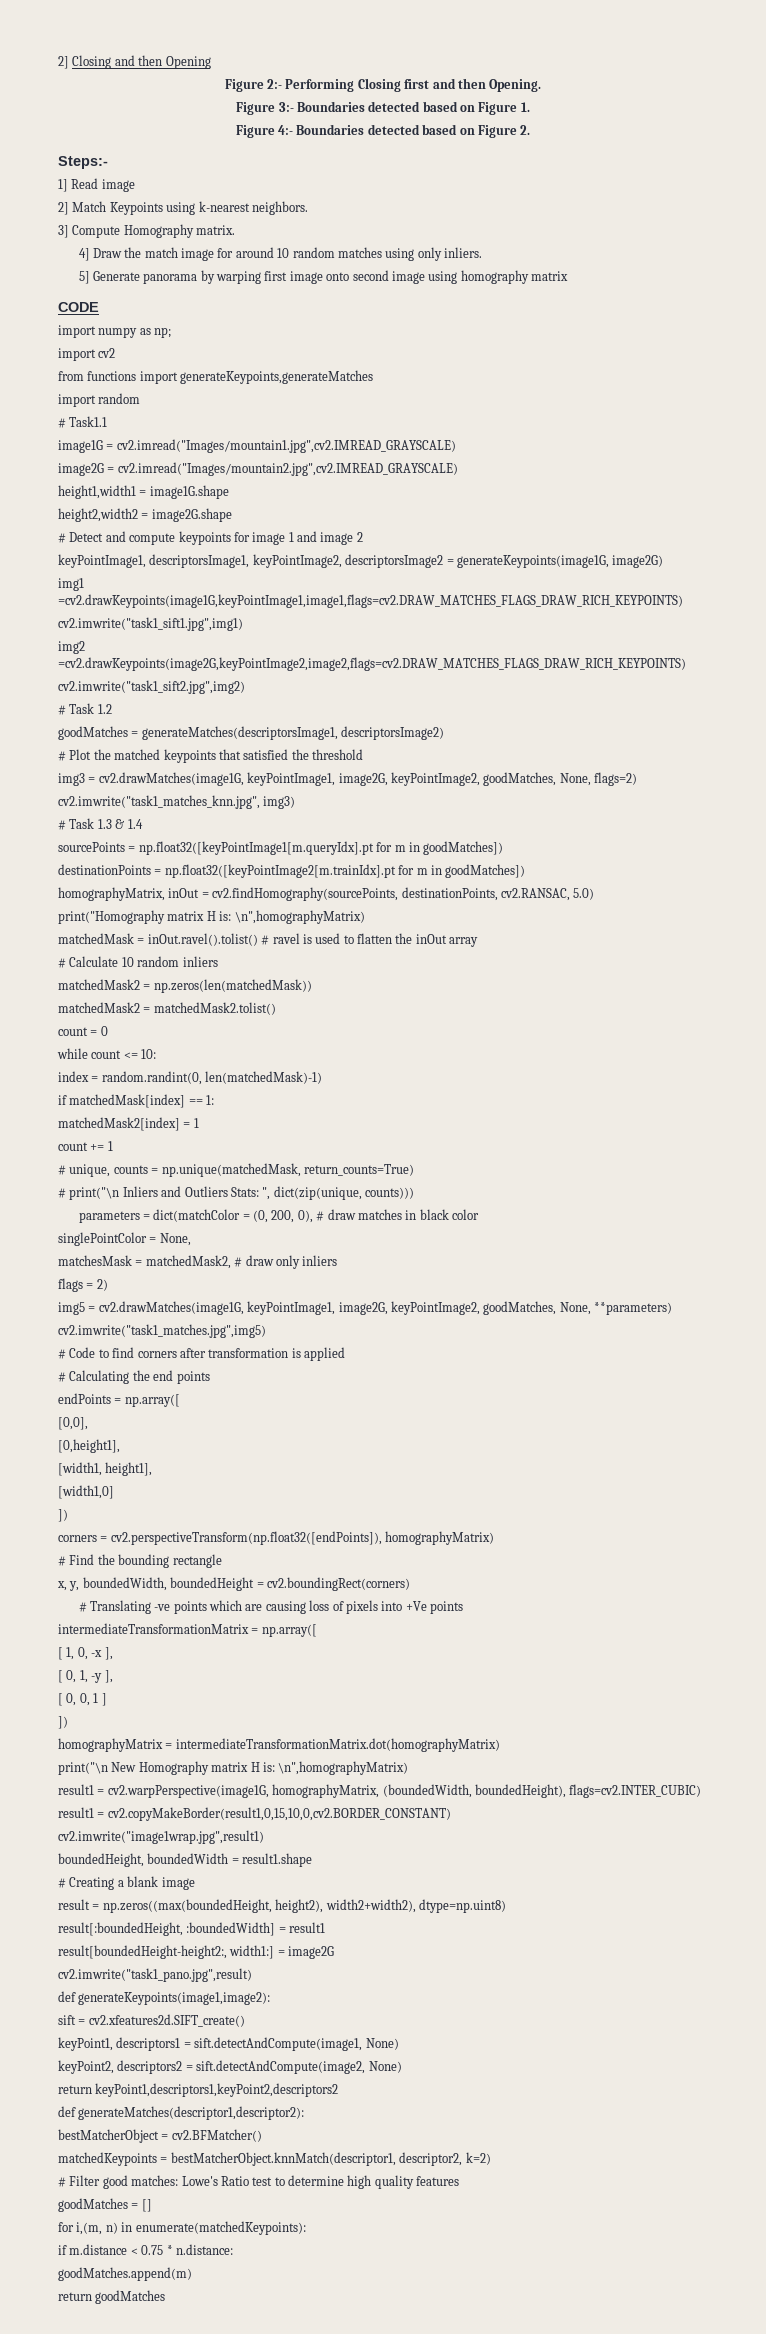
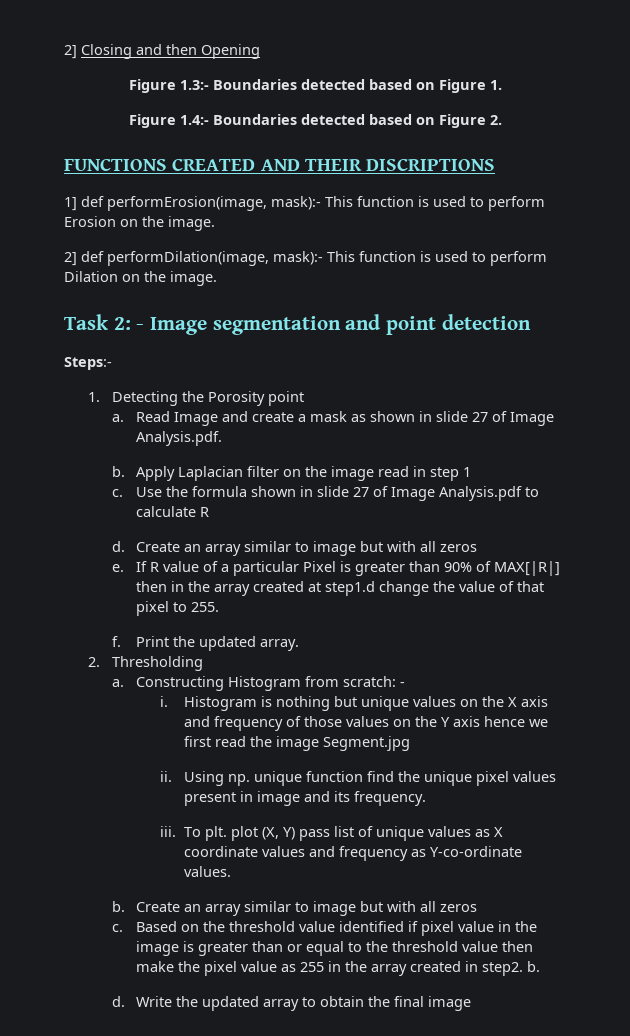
- Figure 2:- Performing Closing first and then Opening.
- Figure 3:- Boundaries detected based on Figure 1.
+ Figure 1.3:- Boundaries detected based on Figure 1.
- Figure 4:- Boundaries detected based on Figure 2.
+ Figure 1.4:- Boundaries detected based on Figure 2.
+ FUNCTIONS CREATED AND THEIR DISCRIPTIONS
+ 1] def performErosion(image, mask):- This function is used to perform Erosion on the image.
+ 2] def performDilation(image, mask):- This function is used to perform Dilation on the image.
+ Task 2: - Image segmentation and point detection
  Steps:-
- 1] Read image
- 2] Match Keypoints using k-nearest neighbors.
- 3] Compute Homography matrix.
- 4] Draw the match image for around 10 random matches using only inliers.
- 5] Generate panorama by warping first image onto second image using homography matrix
- CODE
- import numpy as np;
- import cv2
- from functions import generateKeypoints,generateMatches
- import random
- # Task1.1
- image1G = cv2.imread("Images/mountain1.jpg",cv2.IMREAD_GRAYSCALE)
- image2G = cv2.imread("Images/mountain2.jpg",cv2.IMREAD_GRAYSCALE)
- height1,width1 = image1G.shape
- height2,width2 = image2G.shape
- # Detect and compute keypoints for image 1 and image 2
- keyPointImage1, descriptorsImage1, keyPointImage2, descriptorsImage2 = generateKeypoints(image1G, image2G)
- img1 =cv2.drawKeypoints(image1G,keyPointImage1,image1,flags=cv2.DRAW_MATCHES_FLAGS_DRAW_RICH_KEYPOINTS)
- cv2.imwrite("task1_sift1.jpg",img1)
- img2 =cv2.drawKeypoints(image2G,keyPointImage2,image2,flags=cv2.DRAW_MATCHES_FLAGS_DRAW_RICH_KEYPOINTS)
- cv2.imwrite("task1_sift2.jpg",img2)
- # Task 1.2
- goodMatches = generateMatches(descriptorsImage1, descriptorsImage2)
- # Plot the matched keypoints that satisfied the threshold
- img3 = cv2.drawMatches(image1G, keyPointImage1, image2G, keyPointImage2, goodMatches, None, flags=2)
- cv2.imwrite("task1_matches_knn.jpg", img3)
- # Task 1.3 & 1.4
- sourcePoints = np.float32([keyPointImage1[m.queryIdx].pt for m in goodMatches])
- destinationPoints = np.float32([keyPointImage2[m.trainIdx].pt for m in goodMatches])
- homographyMatrix, inOut = cv2.findHomography(sourcePoints, destinationPoints, cv2.RANSAC, 5.0)
- print("Homography matrix H is: \n",homographyMatrix)
- matchedMask = inOut.ravel().tolist() # ravel is used to flatten the inOut array
- # Calculate 10 random inliers
- matchedMask2 = np.zeros(len(matchedMask))
- matchedMask2 = matchedMask2.tolist()
- count = 0
- while count <= 10:
- index = random.randint(0, len(matchedMask)-1)
- if matchedMask[index] == 1:
- matchedMask2[index] = 1
- count += 1
- # unique, counts = np.unique(matchedMask, return_counts=True)
- # print("\n Inliers and Outliers Stats: ", dict(zip(unique, counts)))
- parameters = dict(matchColor = (0, 200, 0), # draw matches in black color
- singlePointColor = None,
- matchesMask = matchedMask2, # draw only inliers
- flags = 2)
- img5 = cv2.drawMatches(image1G, keyPointImage1, image2G, keyPointImage2, goodMatches, None, **parameters)
- cv2.imwrite("task1_matches.jpg",img5)
- # Code to find corners after transformation is applied
- # Calculating the end points
- endPoints = np.array([
- [0,0],
- [0,height1],
- [width1, height1],
- [width1,0]
- ])
- corners = cv2.perspectiveTransform(np.float32([endPoints]), homographyMatrix)
- # Find the bounding rectangle
- x, y, boundedWidth, boundedHeight = cv2.boundingRect(corners)
- # Translating -ve points which are causing loss of pixels into +Ve points
- intermediateTransformationMatrix = np.array([
- [ 1, 0, -x ],
- [ 0, 1, -y ],
- [ 0, 0, 1 ]
- ])
- homographyMatrix = intermediateTransformationMatrix.dot(homographyMatrix)
- print("\n New Homography matrix H is: \n",homographyMatrix)
- result1 = cv2.warpPerspective(image1G, homographyMatrix, (boundedWidth, boundedHeight), flags=cv2.INTER_CUBIC)
- result1 = cv2.copyMakeBorder(result1,0,15,10,0,cv2.BORDER_CONSTANT)
- cv2.imwrite("image1wrap.jpg",result1)
- boundedHeight, boundedWidth = result1.shape
- # Creating a blank image
- result = np.zeros((max(boundedHeight, height2), width2+width2), dtype=np.uint8)
- result[:boundedHeight, :boundedWidth] = result1
- result[boundedHeight-height2:, width1:] = image2G
- cv2.imwrite("task1_pano.jpg",result)
- def generateKeypoints(image1,image2):
- sift = cv2.xfeatures2d.SIFT_create()
- keyPoint1, descriptors1 = sift.detectAndCompute(image1, None)
- keyPoint2, descriptors2 = sift.detectAndCompute(image2, None)
- return keyPoint1,descriptors1,keyPoint2,descriptors2
- def generateMatches(descriptor1,descriptor2):
- bestMatcherObject = cv2.BFMatcher()
- matchedKeypoints = bestMatcherObject.knnMatch(descriptor1, descriptor2, k=2)
- # Filter good matches: Lowe's Ratio test to determine high quality features
- goodMatches = []
- for i,(m, n) in enumerate(matchedKeypoints):
- if m.distance < 0.75 * n.distance:
- goodMatches.append(m)
- return goodMatches
+ 1. Detecting the Porosity point
+ a. Read Image and create a mask as shown in slide 27 of Image Analysis.pdf.
+ b. Apply Laplacian filter on the image read in step 1
+ c. Use the formula shown in slide 27 of Image Analysis.pdf to calculate R
+ d. Create an array similar to image but with all zeros
+ e. If R value of a particular Pixel is greater than 90% of MAX[|R|] then in the array created at step1.d change the value of that pixel to 255.
+ f. Print the updated array.
+ 2. Thresholding
+ a. Constructing Histogram from scratch: -
+ i. Histogram is nothing but unique values on the X axis and frequency of those values on the Y axis hence we first read the image Segment.jpg
+ ii. Using np. unique function find the unique pixel values present in image and its frequency.
+ iii. To plt. plot (X, Y) pass list of unique values as X coordinate values and frequency as Y-co-ordinate values.
+ b. Create an array similar to image but with all zeros
+ c. Based on the threshold value identified if pixel value in the image is greater than or equal to the threshold value then make the pixel value as 255 in the array created in step2. b.
+ d. Write the updated array to obtain the final image

